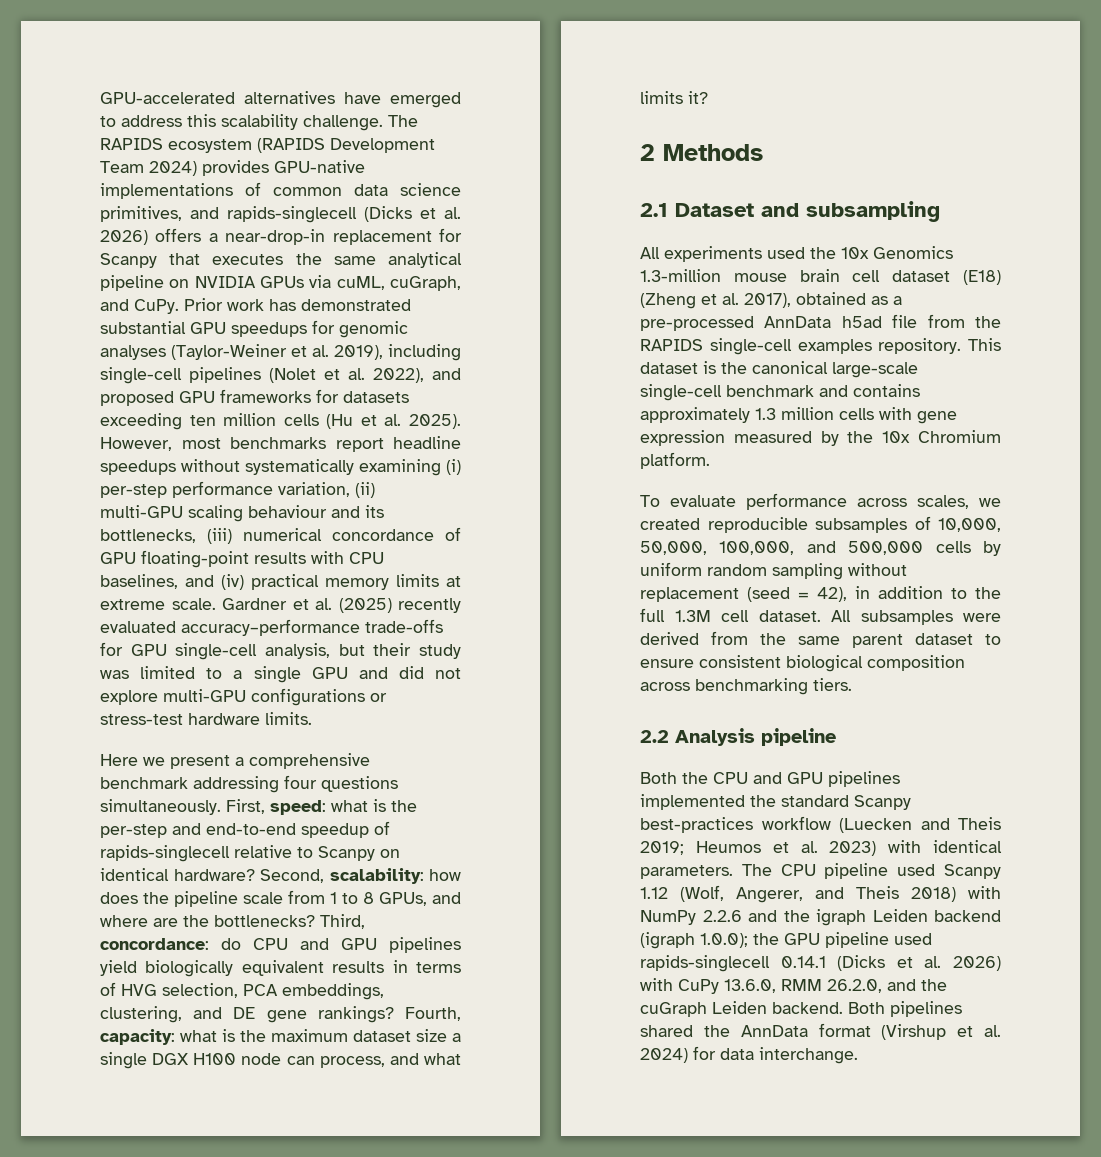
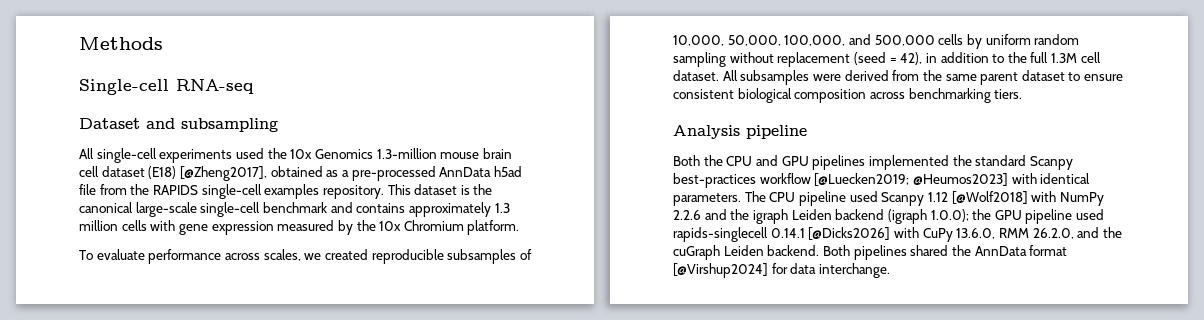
- GPU-accelerated alternatives have emerged to address this scalability challenge. The RAPIDS ecosystem (RAPIDS Development Team 2024) provides GPU-native implementations of common data science primitives, and rapids-singlecell (Dicks et al. 2026) offers a near-drop-in replacement for Scanpy that executes the same analytical pipeline on NVIDIA GPUs via cuML, cuGraph, and CuPy. Prior work has demonstrated substantial GPU speedups for genomic analyses (Taylor-Weiner et al. 2019), including single-cell pipelines (Nolet et al. 2022), and proposed GPU frameworks for datasets exceeding ten million cells (Hu et al. 2025). However, most benchmarks report headline speedups without systematically examining (i) per-step performance variation, (ii) multi-GPU scaling behaviour and its bottlenecks, (iii) numerical concordance of GPU floating-point results with CPU baselines, and (iv) practical memory limits at extreme scale. Gardner et al. (2025) recently evaluated accuracy–performance trade-offs for GPU single-cell analysis, but their study was limited to a single GPU and did not explore multi-GPU configurations or stress-test hardware limits.
- Here we present a comprehensive benchmark addressing four questions simultaneously. First, speed: what is the per-step and end-to-end speedup of rapids-singlecell relative to Scanpy on identical hardware? Second, scalability: how does the pipeline scale from 1 to 8 GPUs, and where are the bottlenecks? Third, concordance: do CPU and GPU pipelines yield biologically equivalent results in terms of HVG selection, PCA embeddings, clustering, and DE gene rankings? Fourth, capacity: what is the maximum dataset size a single DGX H100 node can process, and what limits it?
- 2 Methods
+ Methods
- 2.1 Dataset and subsampling
+ Single-cell RNA-seq
+ Dataset and subsampling
- All experiments used the 10x Genomics 1.3-million mouse brain cell dataset (E18) (Zheng et al. 2017), obtained as a pre-processed AnnData h5ad file from the RAPIDS single-cell examples repository.
+ All single-cell experiments used the 10x Genomics 1.3-million mouse brain cell dataset (E18) [@Zheng2017], obtained as a pre-processed AnnData h5ad file from the RAPIDS single-cell examples repository.
- 2.2 Analysis pipeline
+ Analysis pipeline
- Both the CPU and GPU pipelines implemented the standard Scanpy best-practices workflow (Luecken and Theis 2019; Heumos et al. 2023) with identical parameters.
+ Both the CPU and GPU pipelines implemented the standard Scanpy best-practices workflow [@Luecken2019; @Heumos2023] with identical parameters.
- The CPU pipeline used Scanpy 1.12 (Wolf, Angerer, and Theis 2018) with NumPy 2.2.6 and the igraph Leiden backend (igraph 1.0.0); the GPU pipeline used rapids-singlecell 0.14.1 (Dicks et al. 2026) with CuPy 13.6.0, RMM 26.2.0, and the cuGraph Leiden backend.
+ The CPU pipeline used Scanpy 1.12 [@Wolf2018] with NumPy 2.2.6 and the igraph Leiden backend (igraph 1.0.0); the GPU pipeline used rapids-singlecell 0.14.1 [@Dicks2026] with CuPy 13.6.0, RMM 26.2.0, and the cuGraph Leiden backend.
- Both pipelines shared the AnnData format (Virshup et al. 2024) for data interchange.
+ Both pipelines shared the AnnData format [@Virshup2024] for data interchange.

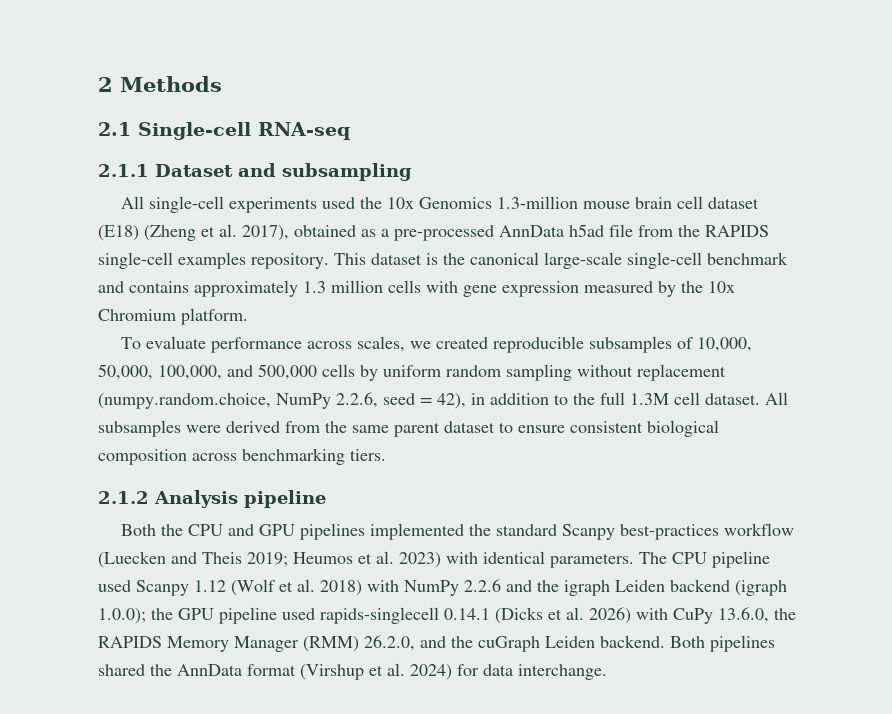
- Methods
+ 2 Methods
- Single-cell RNA-seq
+ 2.1 Single-cell RNA-seq
- Dataset and subsampling
+ 2.1.1 Dataset and subsampling
- All single-cell experiments used the 10x Genomics 1.3-million mouse brain cell dataset (E18) [@Zheng2017], obtained as a pre-processed AnnData h5ad file from the RAPIDS single-cell examples repository.
+ All single-cell experiments used the 10x Genomics 1.3-million mouse brain cell dataset (E18) (Zheng et al. 2017), obtained as a pre-processed AnnData h5ad file from the RAPIDS single-cell examples repository.
- To evaluate performance across scales, we created reproducible subsamples of 10,000, 50,000, 100,000, and 500,000 cells by uniform random sampling without replacement (seed = 42), in addition to the full 1.3M cell dataset.
+ To evaluate performance across scales, we created reproducible subsamples of 10,000, 50,000, 100,000, and 500,000 cells by uniform random sampling without replacement (numpy.random.choice, NumPy 2.2.6, seed = 42), in addition to the full 1.3M cell dataset.
- Analysis pipeline
+ 2.1.2 Analysis pipeline
- Both the CPU and GPU pipelines implemented the standard Scanpy best-practices workflow [@Luecken2019; @Heumos2023] with identical parameters.
+ Both the CPU and GPU pipelines implemented the standard Scanpy best-practices workflow (Luecken and Theis 2019; Heumos et al. 2023) with identical parameters.
- The CPU pipeline used Scanpy 1.12 [@Wolf2018] with NumPy 2.2.6 and the igraph Leiden backend (igraph 1.0.0); the GPU pipeline used rapids-singlecell 0.14.1 [@Dicks2026] with CuPy 13.6.0, RMM 26.2.0, and the cuGraph Leiden backend.
+ The CPU pipeline used Scanpy 1.12 (Wolf et al. 2018) with NumPy 2.2.6 and the igraph Leiden backend (igraph 1.0.0); the GPU pipeline used rapids-singlecell 0.14.1 (Dicks et al. 2026) with CuPy 13.6.0, the RAPIDS Memory Manager (RMM) 26.2.0, and the cuGraph Leiden backend.
- Both pipelines shared the AnnData format [@Virshup2024] for data interchange.
+ Both pipelines shared the AnnData format (Virshup et al. 2024) for data interchange.

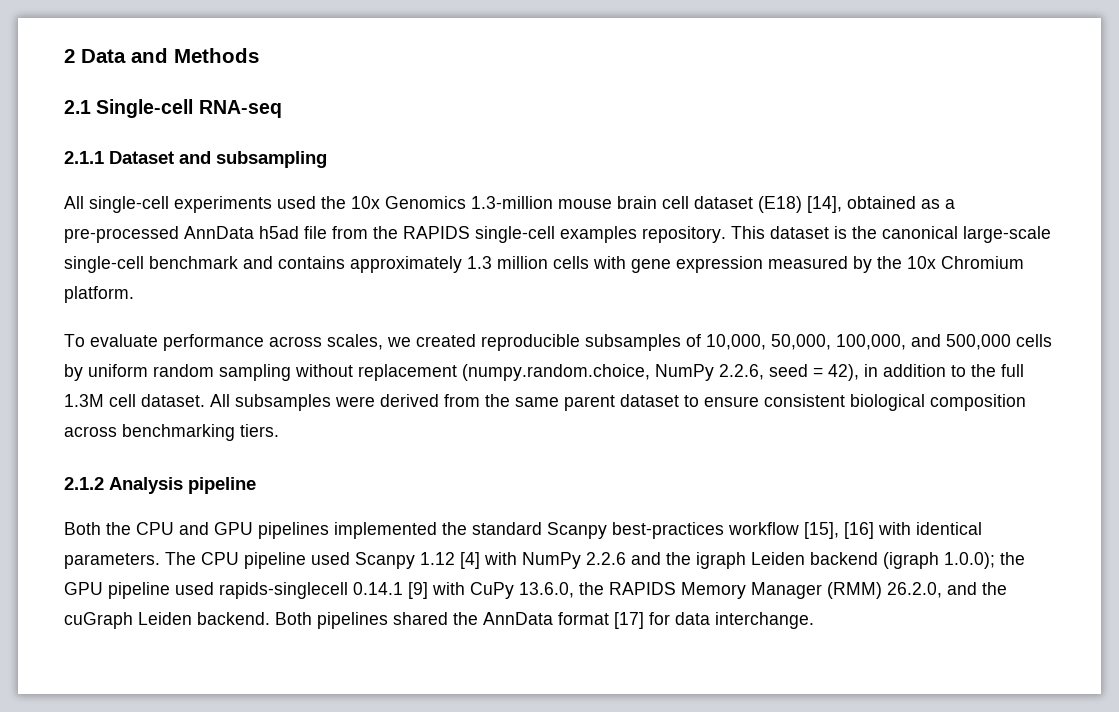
- 2 Methods
+ 2 Data and Methods
- All single-cell experiments used the 10x Genomics 1.3-million mouse brain cell dataset (E18) (Zheng et al. 2017), obtained as a pre-processed AnnData h5ad file from the RAPIDS single-cell examples repository.
+ All single-cell experiments used the 10x Genomics 1.3-million mouse brain cell dataset (E18) [14], obtained as a pre-processed AnnData h5ad file from the RAPIDS single-cell examples repository.
- Both the CPU and GPU pipelines implemented the standard Scanpy best-practices workflow (Luecken and Theis 2019; Heumos et al. 2023) with identical parameters.
+ Both the CPU and GPU pipelines implemented the standard Scanpy best-practices workflow [15], [16] with identical parameters.
- The CPU pipeline used Scanpy 1.12 (Wolf et al. 2018) with NumPy 2.2.6 and the igraph Leiden backend (igraph 1.0.0); the GPU pipeline used rapids-singlecell 0.14.1 (Dicks et al. 2026) with CuPy 13.6.0, the RAPIDS Memory Manager (RMM) 26.2.0, and the cuGraph Leiden backend.
+ The CPU pipeline used Scanpy 1.12 [4] with NumPy 2.2.6 and the igraph Leiden backend (igraph 1.0.0); the GPU pipeline used rapids-singlecell 0.14.1 [9] with CuPy 13.6.0, the RAPIDS Memory Manager (RMM) 26.2.0, and the cuGraph Leiden backend.
- Both pipelines shared the AnnData format (Virshup et al. 2024) for data interchange.
+ Both pipelines shared the AnnData format [17] for data interchange.

